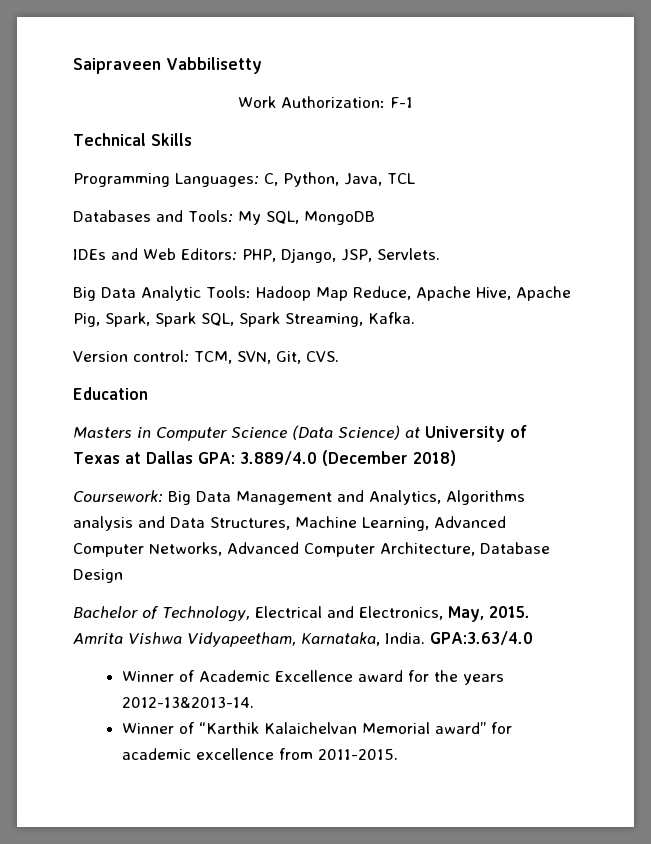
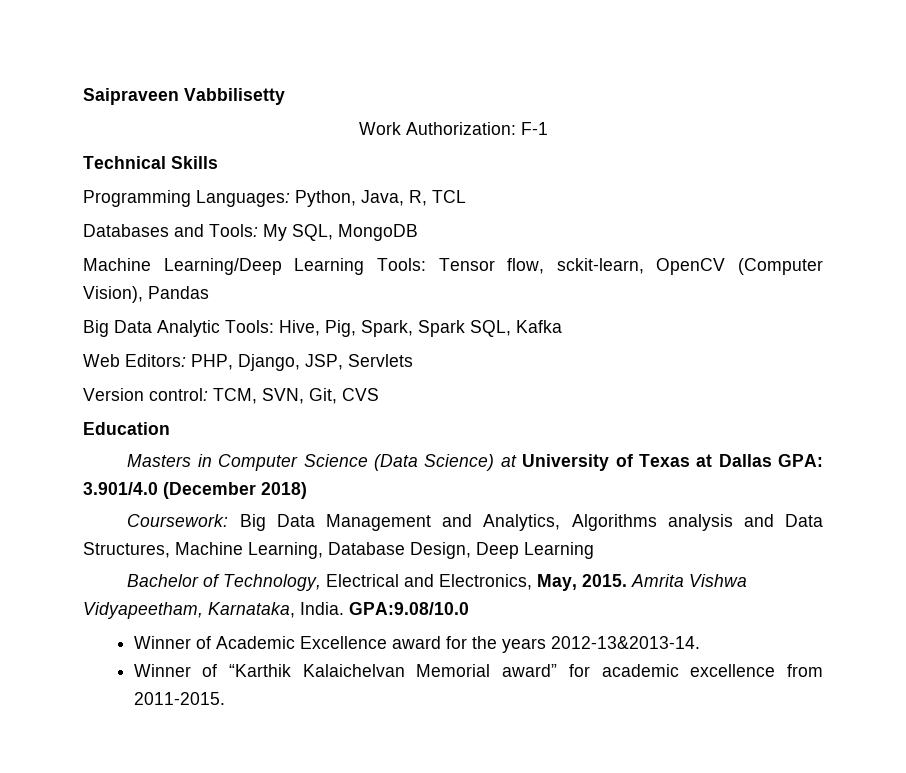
- Programming Languages: C, Python, Java, TCL
+ Programming Languages: Python, Java, R, TCL
- IDEs and Web Editors: PHP, Django, JSP, Servlets.
- Big Data Analytic Tools: Hadoop Map Reduce, Apache Hive, Apache Pig, Spark, Spark SQL, Spark Streaming, Kafka.
+ Machine Learning/Deep Learning Tools: Tensor flow, sckit-learn, OpenCV (Computer Vision), Pandas
+ Big Data Analytic Tools: Hive, Pig, Spark, Spark SQL, Kafka
+ Web Editors: PHP, Django, JSP, Servlets
- Version control: TCM, SVN, Git, CVS.
+ Version control: TCM, SVN, Git, CVS
- Masters in Computer Science (Data Science) at University of Texas at Dallas GPA: 3.889/4.0 (December 2018)
+ Masters in Computer Science (Data Science) at University of Texas at Dallas GPA: 3.901/4.0 (December 2018)
- Coursework: Big Data Management and Analytics, Algorithms analysis and Data Structures, Machine Learning, Advanced Computer Networks, Advanced Computer Architecture, Database Design
+ Coursework: Big Data Management and Analytics, Algorithms analysis and Data Structures, Machine Learning, Database Design, Deep Learning
- GPA:3.63/4.0
+ GPA:9.08/10.0

